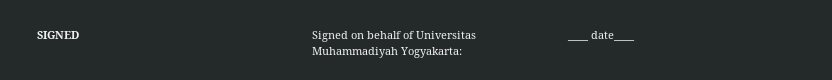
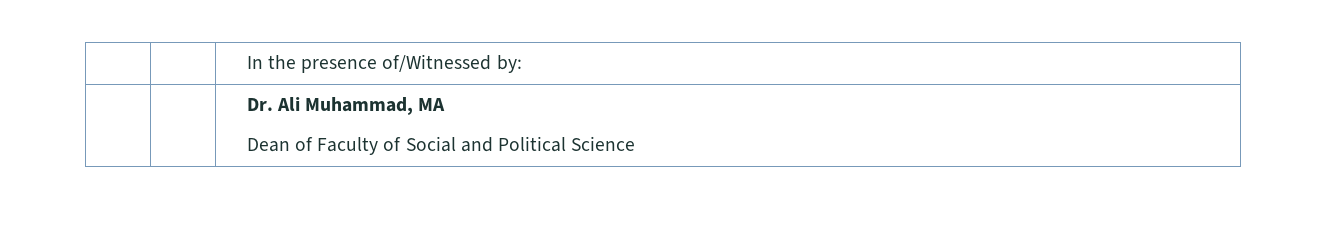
- SIGNED
- Signed on behalf of Universitas Muhammadiyah Yogyakarta:
- ____ date____
+ | | In the presence of/Witnessed by:
+ | | Dr. Ali Muhammad, MA
+ Dean of Faculty of Social and Political Science

